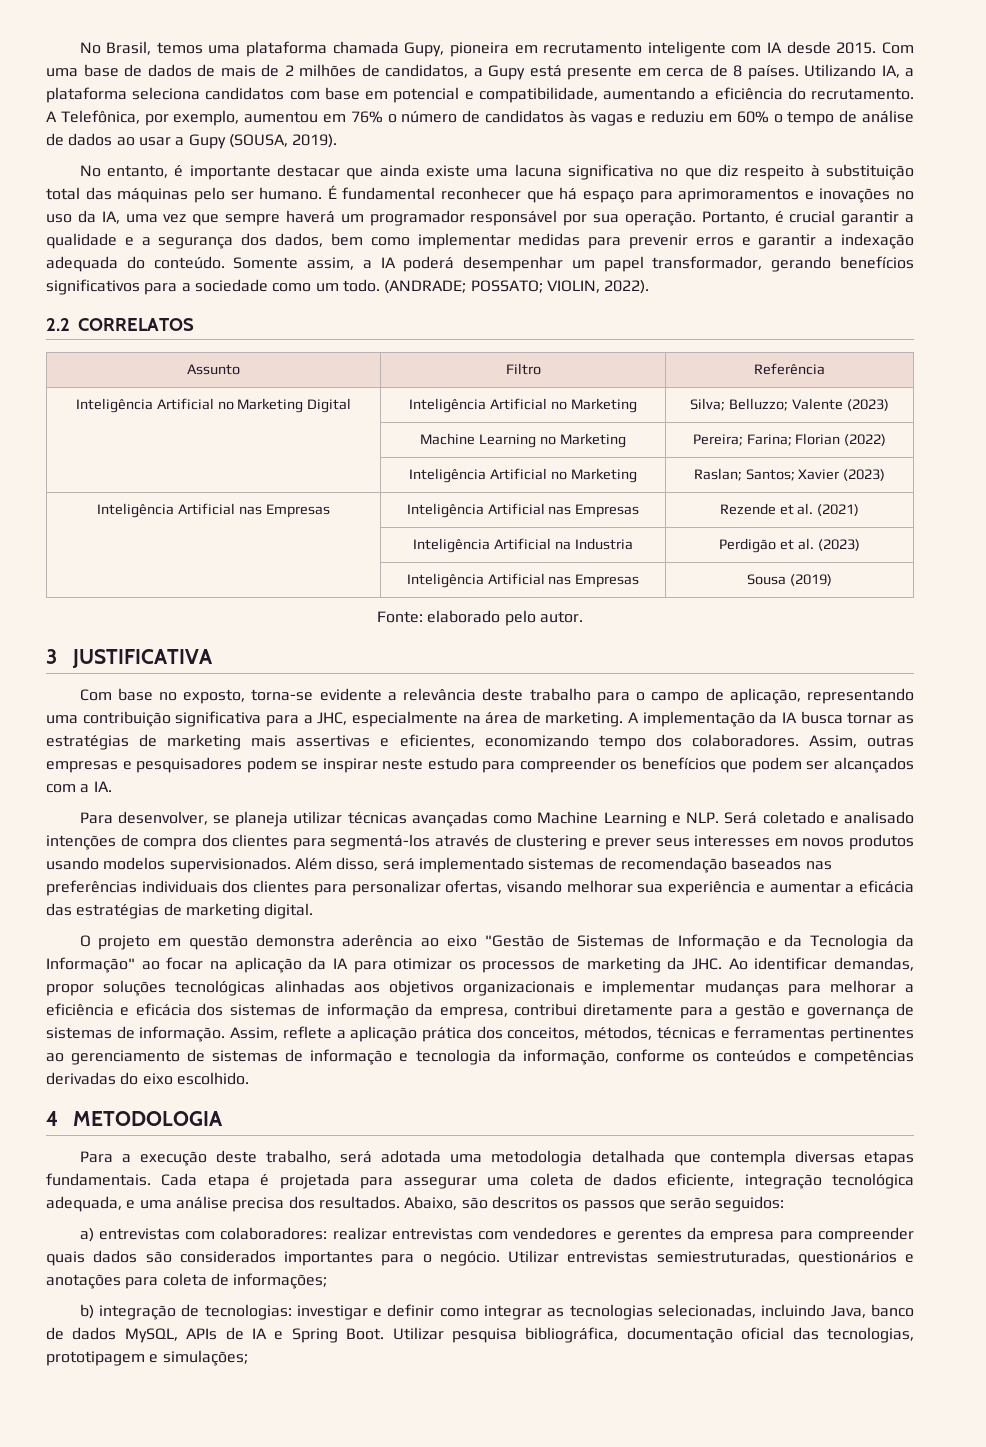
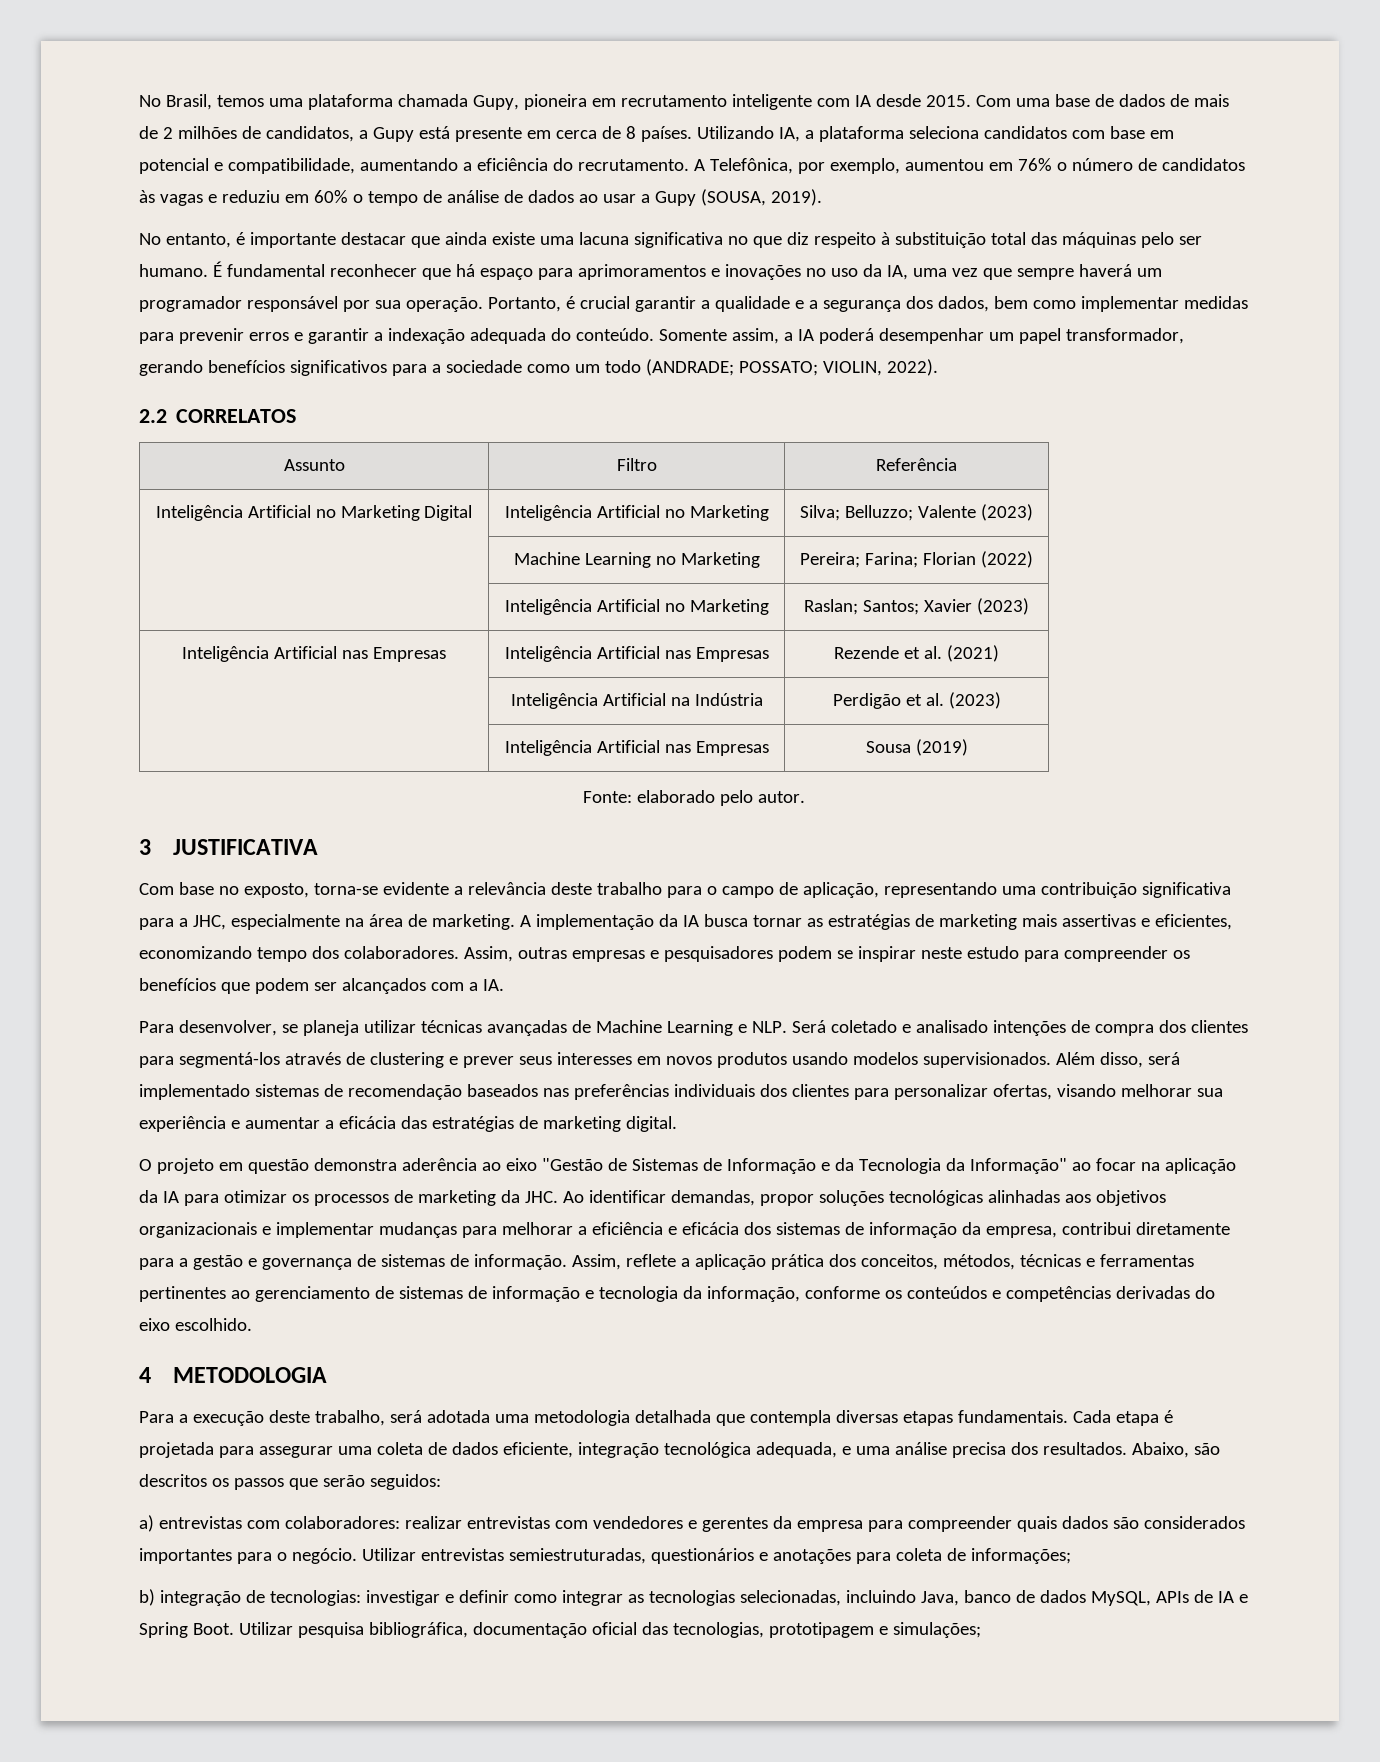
- Somente assim, a IA poderá desempenhar um papel transformador, gerando benefícios significativos para a sociedade como um todo. (ANDRADE; POSSATO; VIOLIN, 2022).
+ Somente assim, a IA poderá desempenhar um papel transformador, gerando benefícios significativos para a sociedade como um todo (ANDRADE; POSSATO; VIOLIN, 2022).
- | Inteligência Artificial na Industria | Perdigão et al. (2023)
+ | Inteligência Artificial na Indústria | Perdigão et al. (2023)
- Para desenvolver, se planeja utilizar técnicas avançadas como Machine Learning e NLP. Será coletado e analisado intenções de compra dos clientes para segmentá-los através de clustering e prever seus interesses em novos produtos usando modelos supervisionados.
+ Para desenvolver, se planeja utilizar técnicas avançadas de Machine Learning e NLP. Será coletado e analisado intenções de compra dos clientes para segmentá-los através de clustering e prever seus interesses em novos produtos usando modelos supervisionados.

